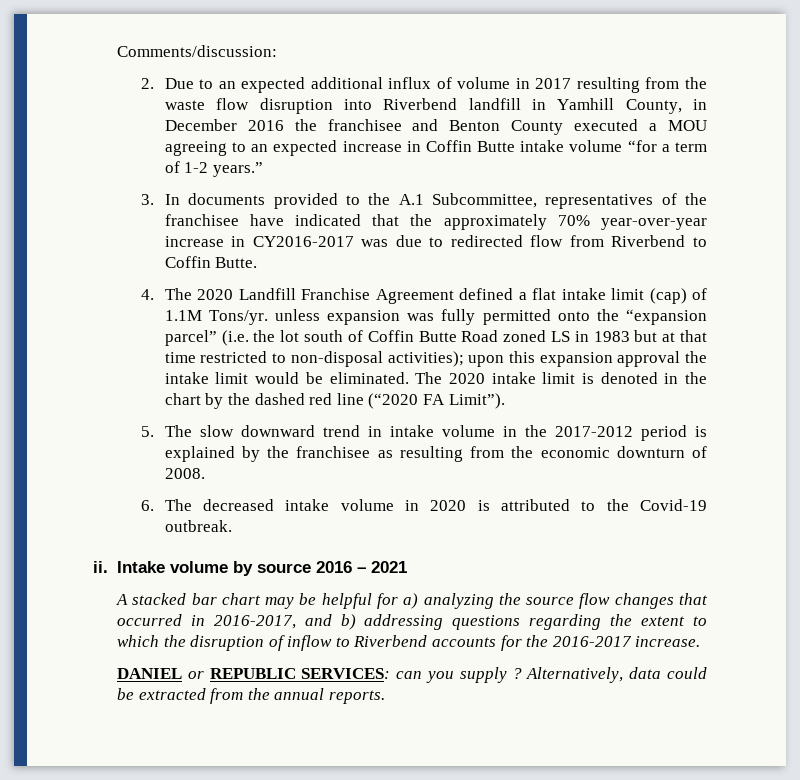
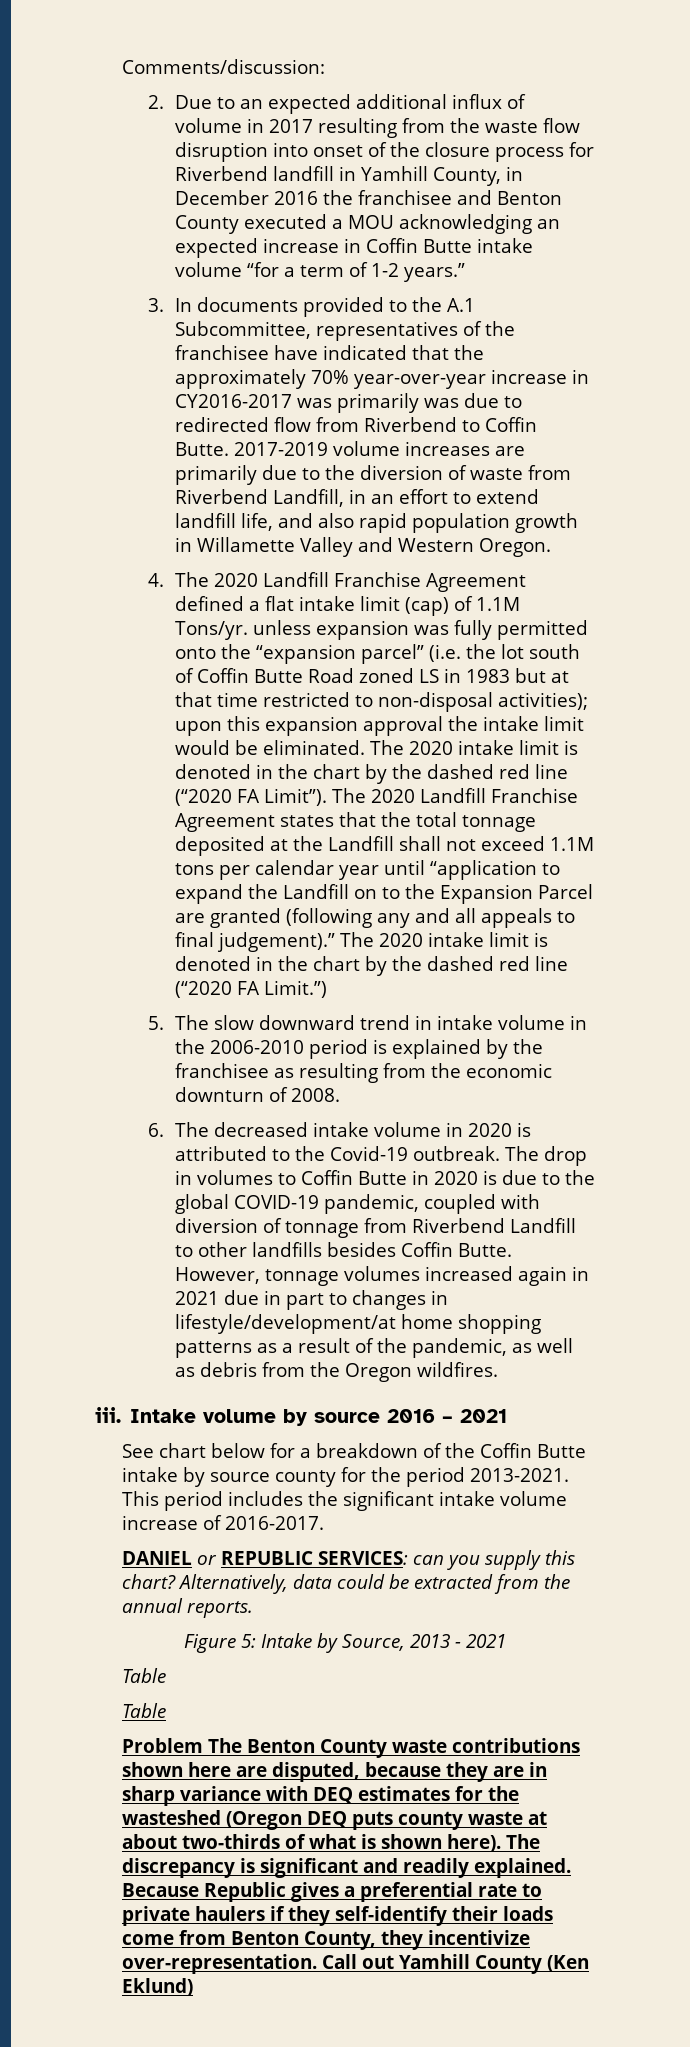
- 2. Due to an expected additional influx of volume in 2017 resulting from the waste flow disruption into Riverbend landfill in Yamhill County, in December 2016 the franchisee and Benton County executed a MOU agreeing to an expected increase in Coffin Butte intake volume “for a term of 1-2 years.”
+ 2. Due to an expected additional influx of volume in 2017 resulting from the waste flow disruption into onset of the closure process for Riverbend landfill in Yamhill County, in December 2016 the franchisee and Benton County executed a MOU acknowledging an expected increase in Coffin Butte intake volume “for a term of 1-2 years.”
- 3. In documents provided to the A.1 Subcommittee, representatives of the franchisee have indicated that the approximately 70% year-over-year increase in CY2016-2017 was due to redirected flow from Riverbend to Coffin Butte.
+ 3. In documents provided to the A.1 Subcommittee, representatives of the franchisee have indicated that the approximately 70% year-over-year increase in CY2016-2017 was primarily was due to redirected flow from Riverbend to Coffin Butte. 2017-2019 volume increases are primarily due to the diversion of waste from Riverbend Landfill, in an effort to extend landfill life, and also rapid population growth in Willamette Valley and Western Oregon.
+ The 2020 Landfill Franchise Agreement states that the total tonnage deposited at the Landfill shall not exceed 1.1M tons per calendar year until “application to expand the Landfill on to the Expansion Parcel are granted (following any and all appeals to final judgement).” The 2020 intake limit is denoted in the chart by the dashed red line (“2020 FA Limit.”)
- 5. The slow downward trend in intake volume in the 2017-2012 period is explained by the franchisee as resulting from the economic downturn of 2008.
+ 5. The slow downward trend in intake volume in the 2006-2010 period is explained by the franchisee as resulting from the economic downturn of 2008.
- 6. The decreased intake volume in 2020 is attributed to the Covid-19 outbreak.
- ii.
+ 6. The decreased intake volume in 2020 is attributed to the Covid-19 outbreak. The drop in volumes to Coffin Butte in 2020 is due to the global COVID-19 pandemic, coupled with diversion of tonnage from Riverbend Landfill to other landfills besides Coffin Butte. However, tonnage volumes increased again in 2021 due in part to changes in lifestyle/development/at home shopping patterns as a result of the pandemic, as well as debris from the Oregon wildfires.
+ iii.
- A stacked bar chart may be helpful for a) analyzing the source flow changes that occurred in 2016-2017, and b) addressing questions regarding the extent to which the disruption of inflow to Riverbend accounts for the 2016-2017 increase.
+ See chart below for a breakdown of the Coffin Butte intake by source county for the period 2013-2021. This period includes the significant intake volume increase of 2016-2017.
- DANIEL or REPUBLIC SERVICES: can you supply ?
+ DANIEL or REPUBLIC SERVICES: can you supply this chart?
+ Figure 5: Intake by Source, 2013 - 2021
+ Table
+ Table
+ Problem The Benton County waste contributions shown here are disputed, because they are in sharp variance with DEQ estimates for the wasteshed (Oregon DEQ puts county waste at about two-thirds of what is shown here). The discrepancy is significant and readily explained. Because Republic gives a preferential rate to private haulers if they self-identify their loads come from Benton County, they incentivize over-representation. Call out Yamhill County (Ken Eklund)

